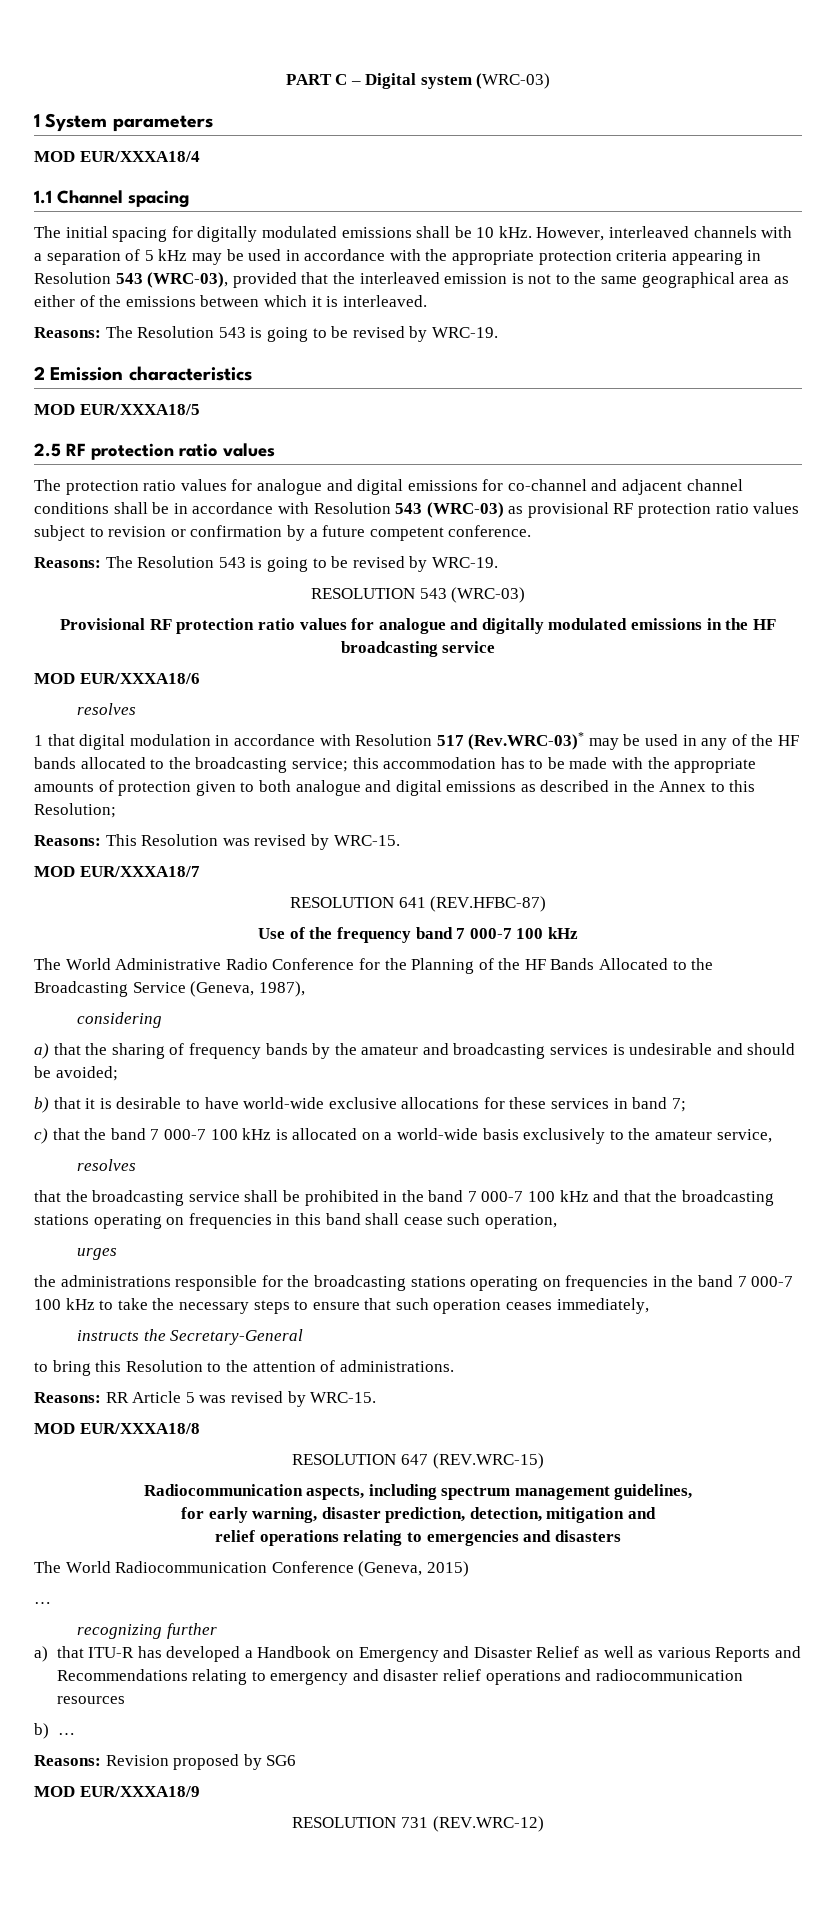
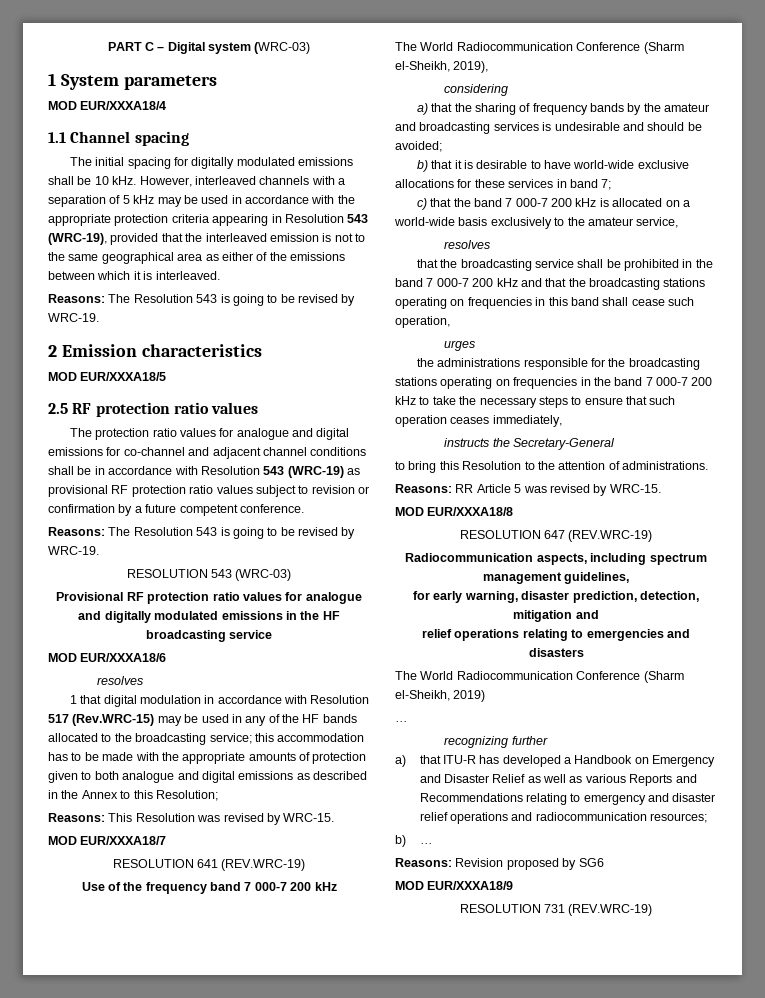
- However, interleaved channels with a separation of 5 kHz may be used in accordance with the appropriate protection criteria appearing in Resolution 543 (WRC-03), provided that the interleaved emission is not to the same geographical area as either of the emissions between which it is interleaved.
+ However, interleaved channels with a separation of 5 kHz may be used in accordance with the appropriate protection criteria appearing in Resolution 543 (WRC-19), provided that the interleaved emission is not to the same geographical area as either of the emissions between which it is interleaved.
- The protection ratio values for analogue and digital emissions for co-channel and adjacent channel conditions shall be in accordance with Resolution 543 (WRC-03) as provisional RF protection ratio values subject to revision or confirmation by a future competent conference.
+ The protection ratio values for analogue and digital emissions for co-channel and adjacent channel conditions shall be in accordance with Resolution 543 (WRC-19) as provisional RF protection ratio values subject to revision or confirmation by a future competent conference.
- 1 that digital modulation in accordance with Resolution 517 (Rev.WRC-03)* may be used in any of the HF bands allocated to the broadcasting service; this accommodation has to be made with the appropriate amounts of protection given to both analogue and digital emissions as described in the Annex to this Resolution;
+ 1 that digital modulation in accordance with Resolution 517 (Rev.WRC-15) may be used in any of the HF bands allocated to the broadcasting service; this accommodation has to be made with the appropriate amounts of protection given to both analogue and digital emissions as described in the Annex to this Resolution;
- RESOLUTION 641 (REV.HFBC-87)
+ RESOLUTION 641 (REV.WRC-19)
- Use of the frequency band 7 000-7 100 kHz
+ Use of the frequency band 7 000-7 200 kHz
- The World Administrative Radio Conference for the Planning of the HF Bands Allocated to the Broadcasting Service (Geneva, 1987),
+ The World Radiocommunication Conference (Sharm el-Sheikh, 2019),
- c) that the band 7 000-7 100 kHz is allocated on a world-wide basis exclusively to the amateur service,
+ c) that the band 7 000-7 200 kHz is allocated on a world-wide basis exclusively to the amateur service,
- that the broadcasting service shall be prohibited in the band 7 000-7 100 kHz and that the broadcasting stations operating on frequencies in this band shall cease such operation,
+ that the broadcasting service shall be prohibited in the band 7 000-7 200 kHz and that the broadcasting stations operating on frequencies in this band shall cease such operation,
- the administrations responsible for the broadcasting stations operating on frequencies in the band 7 000-7 100 kHz to take the necessary steps to ensure that such operation ceases immediately,
+ the administrations responsible for the broadcasting stations operating on frequencies in the band 7 000-7 200 kHz to take the necessary steps to ensure that such operation ceases immediately,
- RESOLUTION 647 (REV.WRC-15)
+ RESOLUTION 647 (REV.WRC-19)
- The World Radiocommunication Conference (Geneva, 2015)
+ The World Radiocommunication Conference (Sharm el-Sheikh, 2019)
- a) that ITU-R has developed a Handbook on Emergency and Disaster Relief as well as various Reports and Recommendations relating to emergency and disaster relief operations and radiocommunication resources
+ a) that ITU-R has developed a Handbook on Emergency and Disaster Relief as well as various Reports and Recommendations relating to emergency and disaster relief operations and radiocommunication resources;
- RESOLUTION 731 (REV.WRC-12)
+ RESOLUTION 731 (REV.WRC-19)

